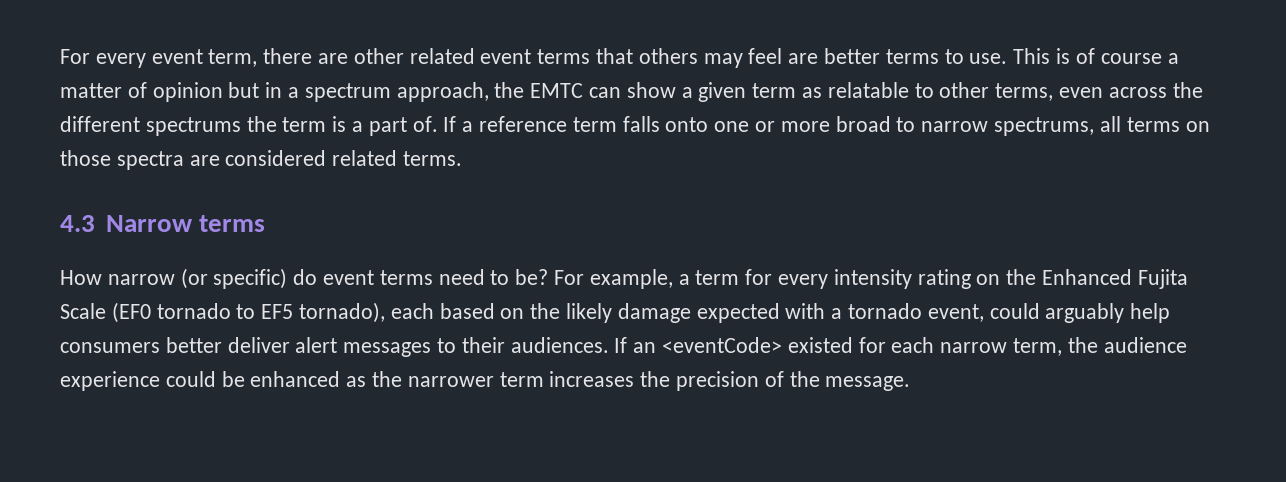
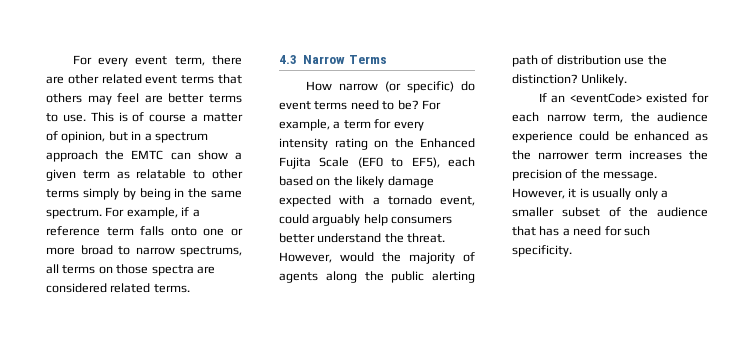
- This is of course a matter of opinion but in a spectrum approach, the EMTC can show a given term as relatable to other terms, even across the different spectrums the term is a part of. If a reference term falls onto one or more broad to narrow spectrums, all terms on those spectra are considered related terms.
+ This is of course a matter of opinion, but in a spectrum approach the EMTC can show a given term as relatable to other terms simply by being in the same spectrum. For example, if a reference term falls onto one or more broad to narrow spectrums, all terms on those spectra are considered related terms.
- 4.3 Narrow terms
+ 4.3 Narrow Terms
- For example, a term for every intensity rating on the Enhanced Fujita Scale (EF0 tornado to EF5 tornado), each based on the likely damage expected with a tornado event, could arguably help consumers better deliver alert messages to their audiences. If an <eventCode> existed for each narrow term, the audience experience could be enhanced as the narrower term increases the precision of the message.
+ For example, a term for every intensity rating on the Enhanced Fujita Scale (EF0 to EF5), each based on the likely damage expected with a tornado event, could arguably help consumers better understand the threat. However, would the majority of agents along the public alerting path of distribution use the distinction? Unlikely.
+ If an <eventCode> existed for each narrow term, the audience experience could be enhanced as the narrower term increases the precision of the message.
+ However, it is usually only a smaller subset of the audience that has a need for such specificity.

